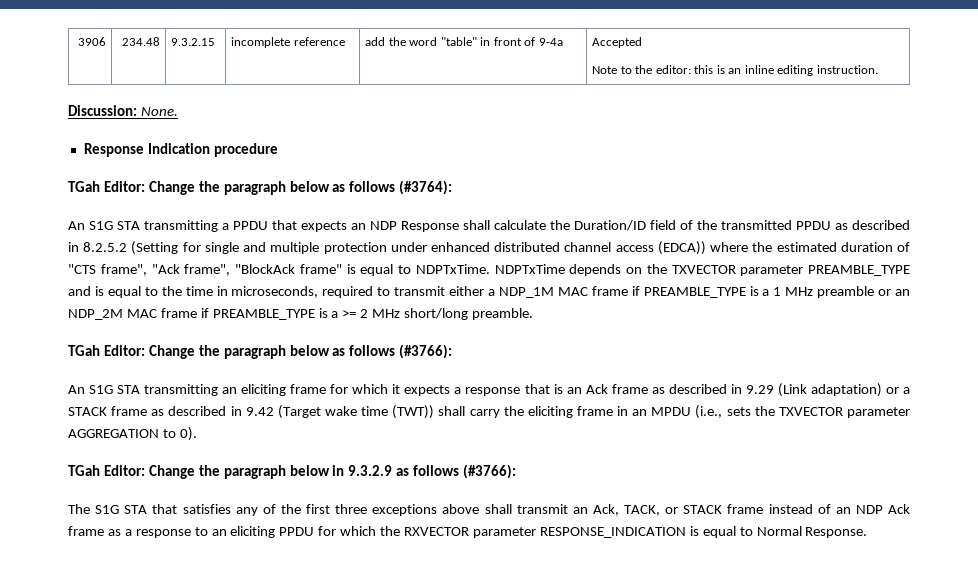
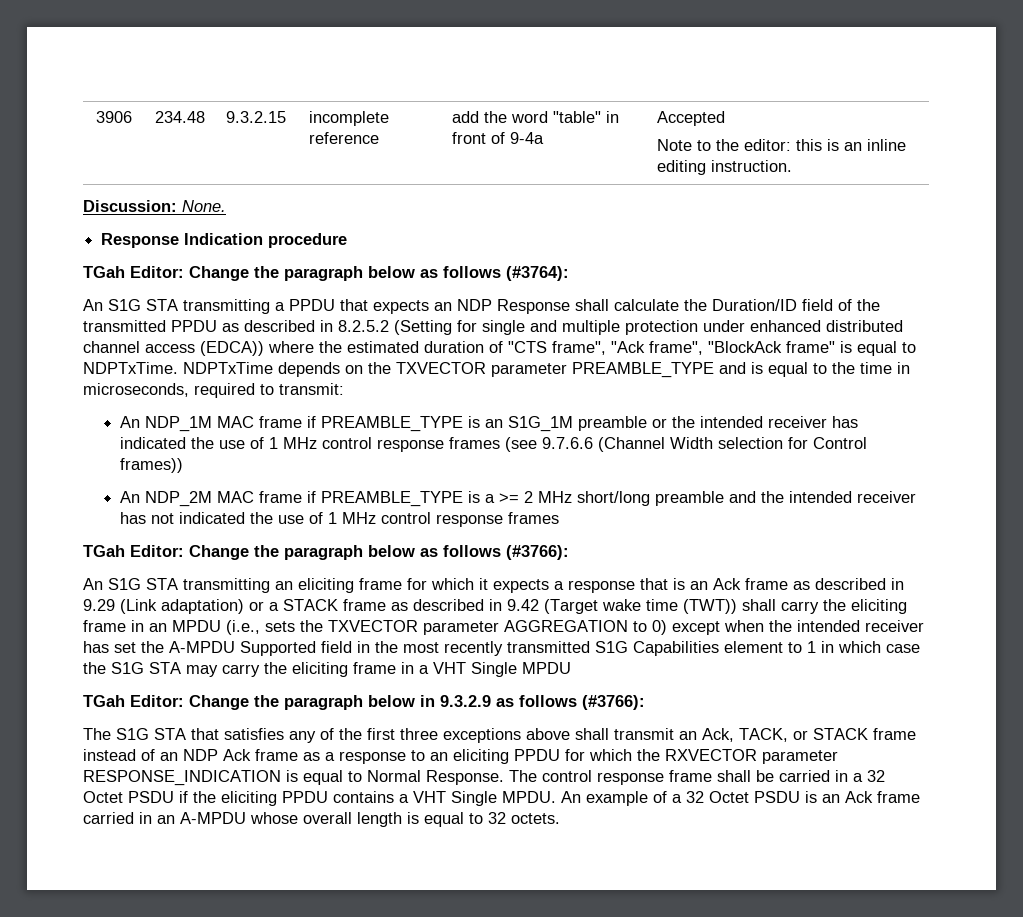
- NDPTxTime depends on the TXVECTOR parameter PREAMBLE_TYPE and is equal to the time in microseconds, required to transmit either a NDP_1M MAC frame if PREAMBLE_TYPE is a 1 MHz preamble or an NDP_2M MAC frame if PREAMBLE_TYPE is a >= 2 MHz short/long preamble.
+ NDPTxTime depends on the TXVECTOR parameter PREAMBLE_TYPE and is equal to the time in microseconds, required to transmit:
+ An NDP_1M MAC frame if PREAMBLE_TYPE is an S1G_1M preamble or the intended receiver has indicated the use of 1 MHz control response frames (see 9.7.6.6 (Channel Width selection for Control frames))
+ An NDP_2M MAC frame if PREAMBLE_TYPE is a >= 2 MHz short/long preamble and the intended receiver has not indicated the use of 1 MHz control response frames
- An S1G STA transmitting an eliciting frame for which it expects a response that is an Ack frame as described in 9.29 (Link adaptation) or a STACK frame as described in 9.42 (Target wake time (TWT)) shall carry the eliciting frame in an MPDU (i.e., sets the TXVECTOR parameter AGGREGATION to 0).
+ An S1G STA transmitting an eliciting frame for which it expects a response that is an Ack frame as described in 9.29 (Link adaptation) or a STACK frame as described in 9.42 (Target wake time (TWT)) shall carry the eliciting frame in an MPDU (i.e., sets the TXVECTOR parameter AGGREGATION to 0) except when the intended receiver has set the A-MPDU Supported field in the most recently transmitted S1G Capabilities element to 1 in which case the S1G STA may carry the eliciting frame in a VHT Single MPDU
+ The control response frame shall be carried in a 32 Octet PSDU if the eliciting PPDU contains a VHT Single MPDU. An example of a 32 Octet PSDU is an Ack frame carried in an A-MPDU whose overall length is equal to 32 octets.

